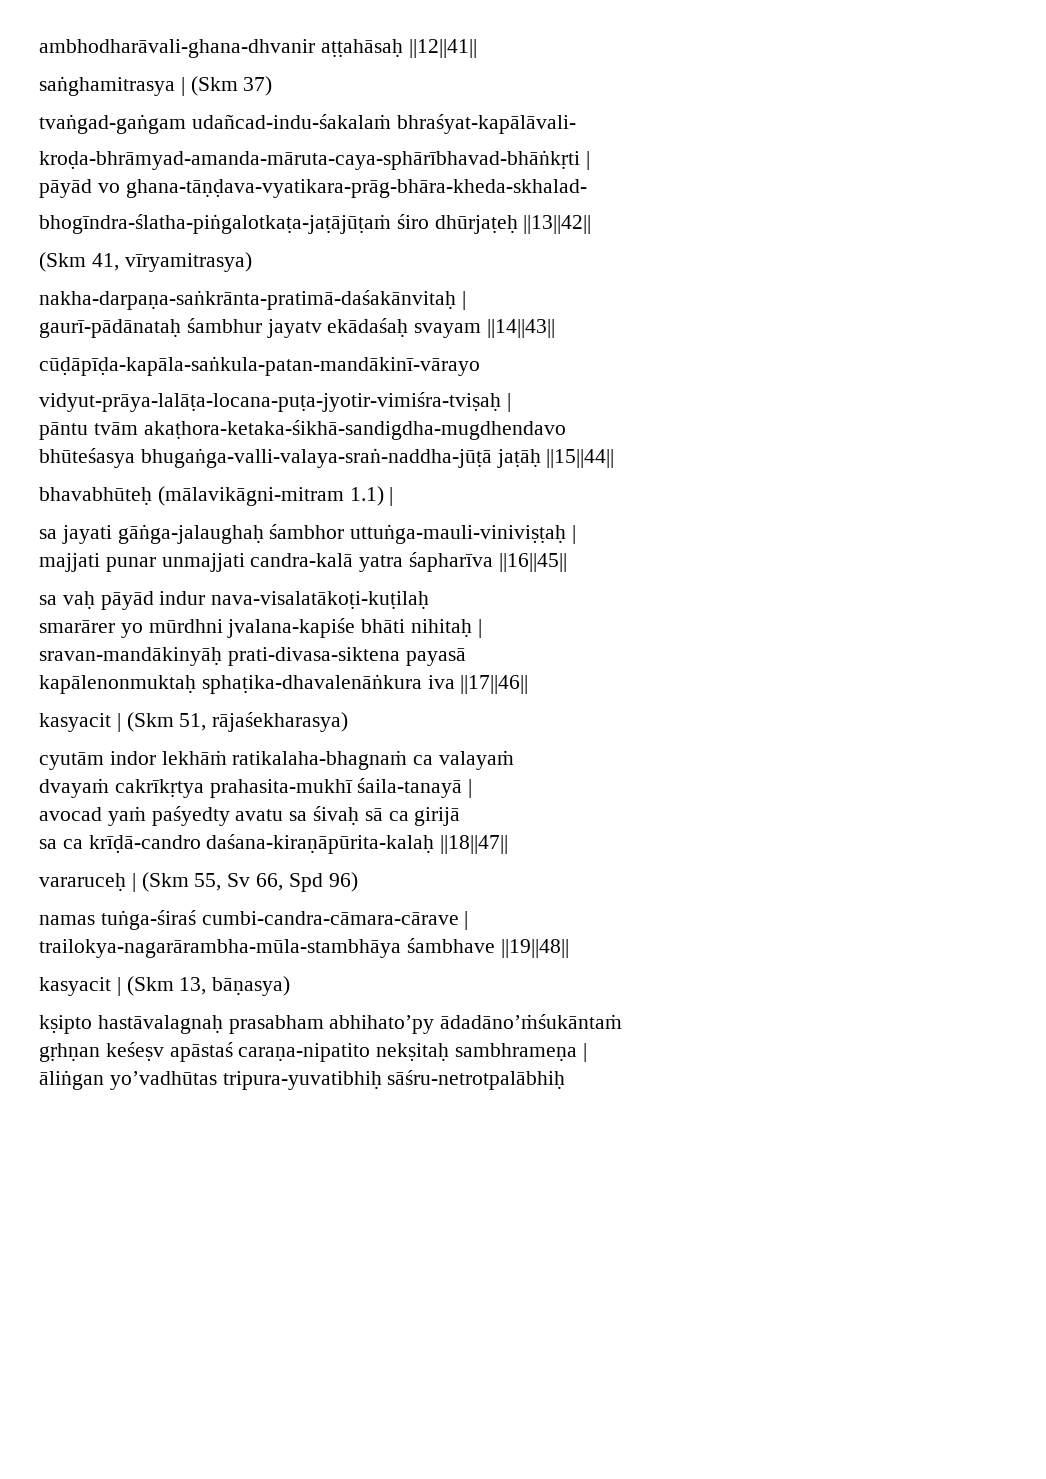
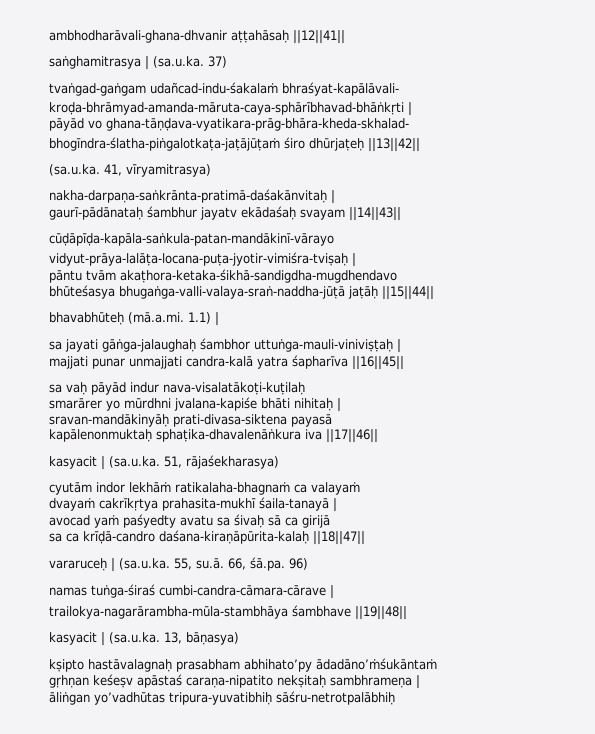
- saṅghamitrasya | (Skm 37)
+ saṅghamitrasya | (sa.u.ka. 37)
- (Skm 41, vīryamitrasya)
+ (sa.u.ka. 41, vīryamitrasya)
- bhavabhūteḥ (mālavikāgni-mitram 1.1) |
+ bhavabhūteḥ (mā.a.mi. 1.1) |
- kasyacit | (Skm 51, rājaśekharasya)
+ kasyacit | (sa.u.ka. 51, rājaśekharasya)
- vararuceḥ | (Skm 55, Sv 66, Spd 96)
+ vararuceḥ | (sa.u.ka. 55, su.ā. 66, śā.pa. 96)
- kasyacit | (Skm 13, bāṇasya)
+ kasyacit | (sa.u.ka. 13, bāṇasya)

